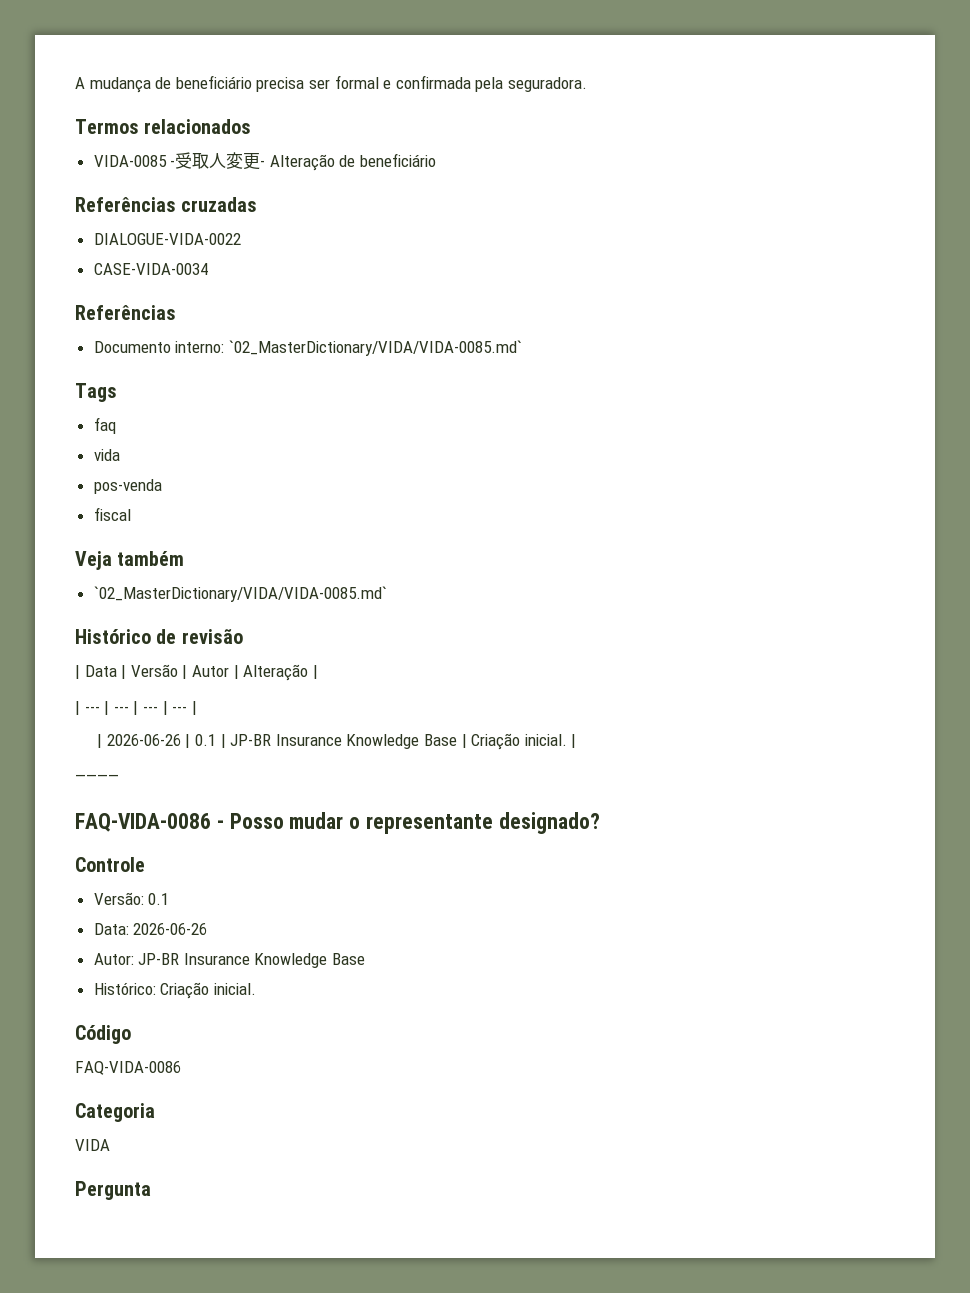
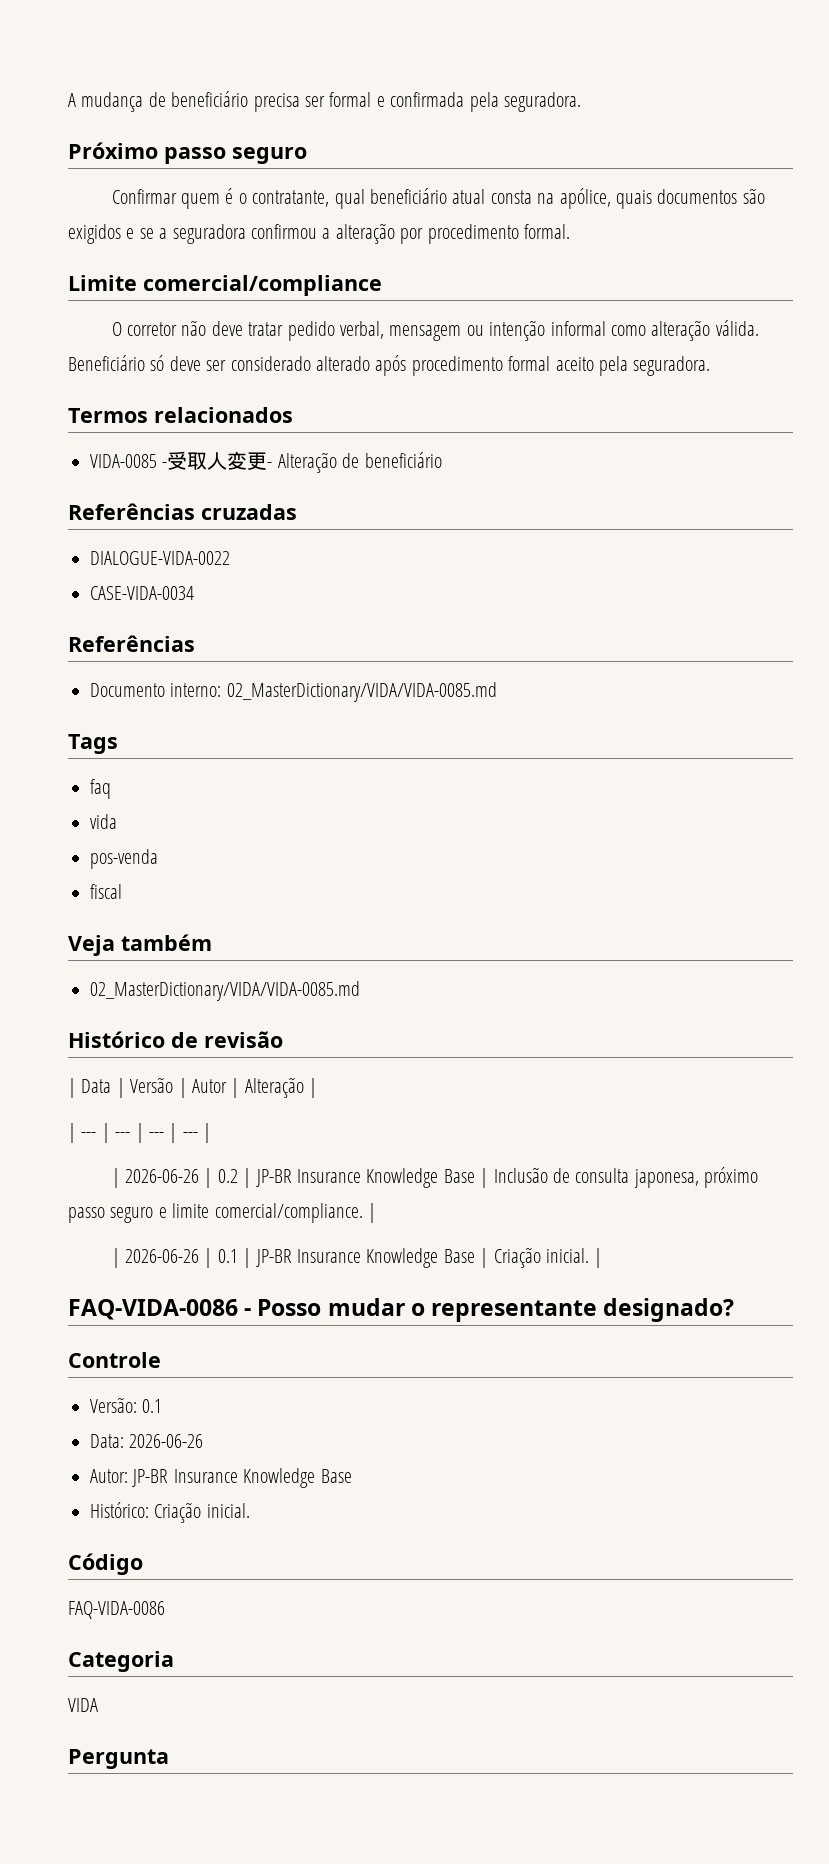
+ Próximo passo seguro
+ Confirmar quem é o contratante, qual beneficiário atual consta na apólice, quais documentos são exigidos e se a seguradora confirmou a alteração por procedimento formal.
+ Limite comercial/compliance
+ O corretor não deve tratar pedido verbal, mensagem ou intenção informal como alteração válida. Beneficiário só deve ser considerado alterado após procedimento formal aceito pela seguradora.
- Documento interno: `02_MasterDictionary/VIDA/VIDA-0085.md`
+ Documento interno: 02_MasterDictionary/VIDA/VIDA-0085.md
  Veja também
- `02_MasterDictionary/VIDA/VIDA-0085.md`
+ 02_MasterDictionary/VIDA/VIDA-0085.md
+ | 2026-06-26 | 0.2 | JP-BR Insurance Knowledge Base | Inclusão de consulta japonesa, próximo passo seguro e limite comercial/compliance. |
- ————

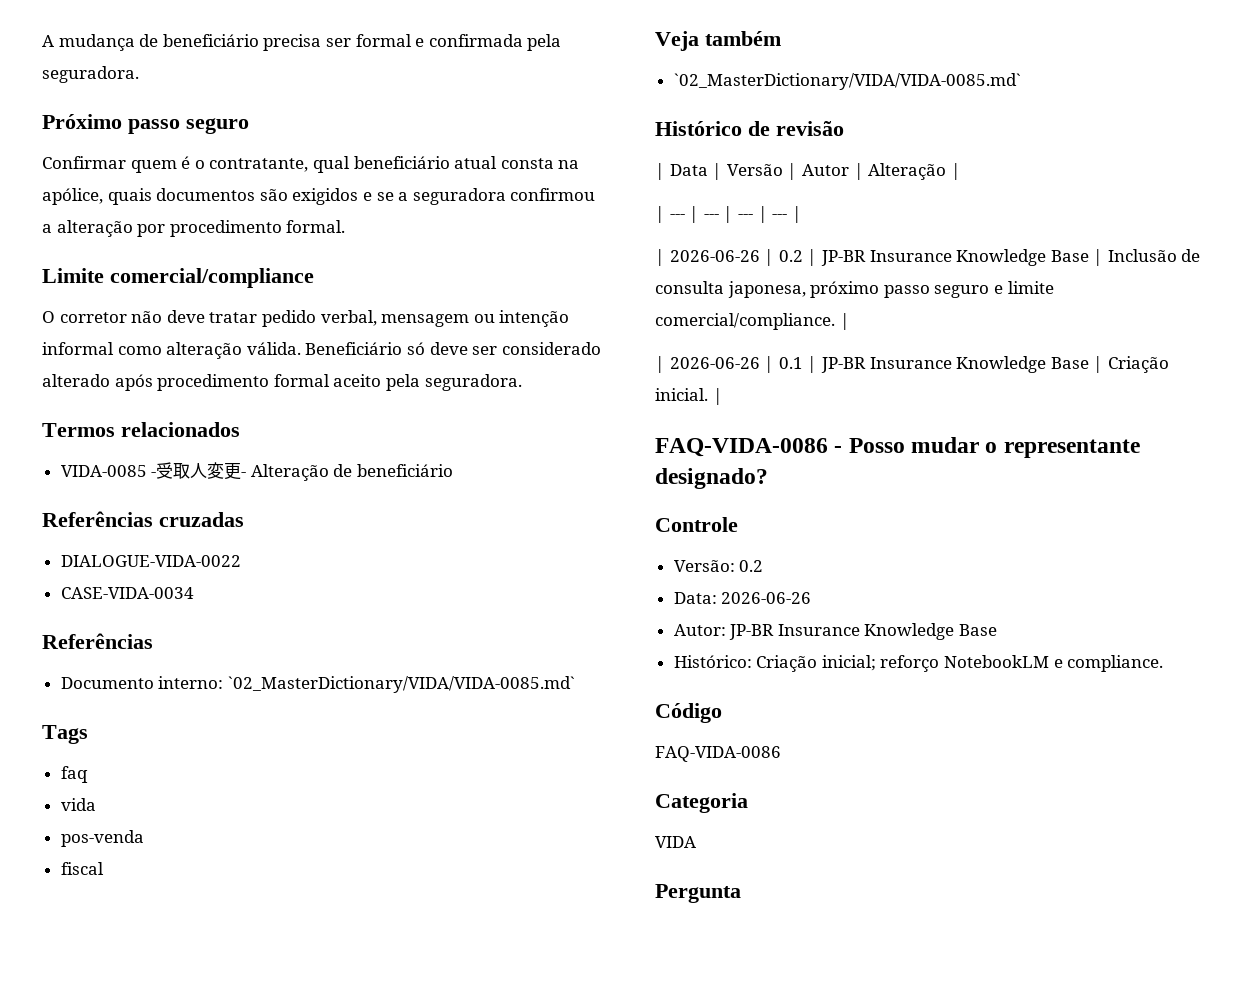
- Documento interno: 02_MasterDictionary/VIDA/VIDA-0085.md
+ Documento interno: `02_MasterDictionary/VIDA/VIDA-0085.md`
  Veja também
- 02_MasterDictionary/VIDA/VIDA-0085.md
+ `02_MasterDictionary/VIDA/VIDA-0085.md`
- Versão: 0.1
+ Versão: 0.2
- Histórico: Criação inicial.
+ Histórico: Criação inicial; reforço NotebookLM e compliance.

